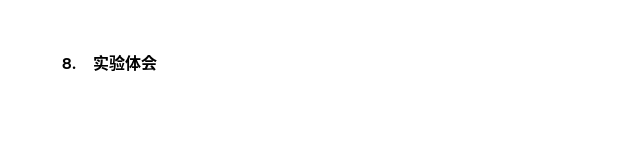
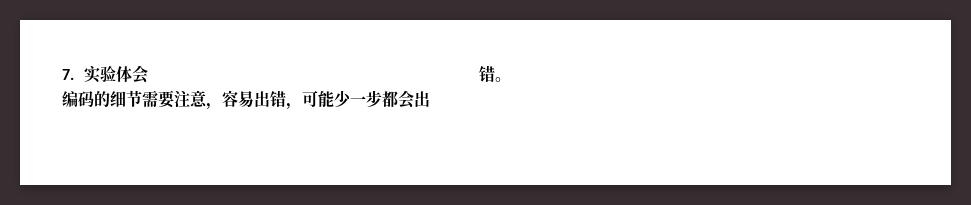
- 8.实验体会
+ 7.实验体会
+ 编码的细节需要注意，容易出错，可能少一步都会出错。

